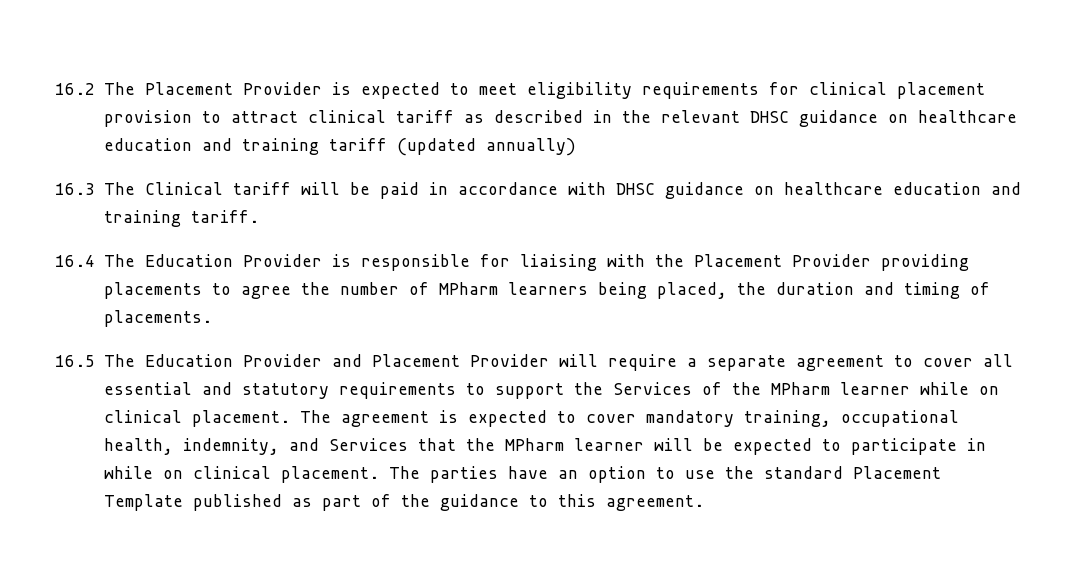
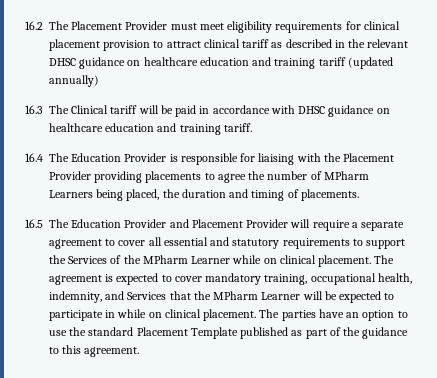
- 16.2 The Placement Provider is expected to meet eligibility requirements for clinical placement provision to attract clinical tariff as described in the relevant DHSC guidance on healthcare education and training tariff (updated annually)
+ 16.2 The Placement Provider must meet eligibility requirements for clinical placement provision to attract clinical tariff as described in the relevant DHSC guidance on healthcare education and training tariff (updated annually)
- 16.4 The Education Provider is responsible for liaising with the Placement Provider providing placements to agree the number of MPharm learners being placed, the duration and timing of placements.
+ 16.4 The Education Provider is responsible for liaising with the Placement Provider providing placements to agree the number of MPharm Learners being placed, the duration and timing of placements.
- 16.5 The Education Provider and Placement Provider will require a separate agreement to cover all essential and statutory requirements to support the Services of the MPharm learner while on clinical placement.
+ 16.5 The Education Provider and Placement Provider will require a separate agreement to cover all essential and statutory requirements to support the Services of the MPharm Learner while on clinical placement.
- The agreement is expected to cover mandatory training, occupational health, indemnity, and Services that the MPharm learner will be expected to participate in while on clinical placement.
+ The agreement is expected to cover mandatory training, occupational health, indemnity, and Services that the MPharm Learner will be expected to participate in while on clinical placement.

